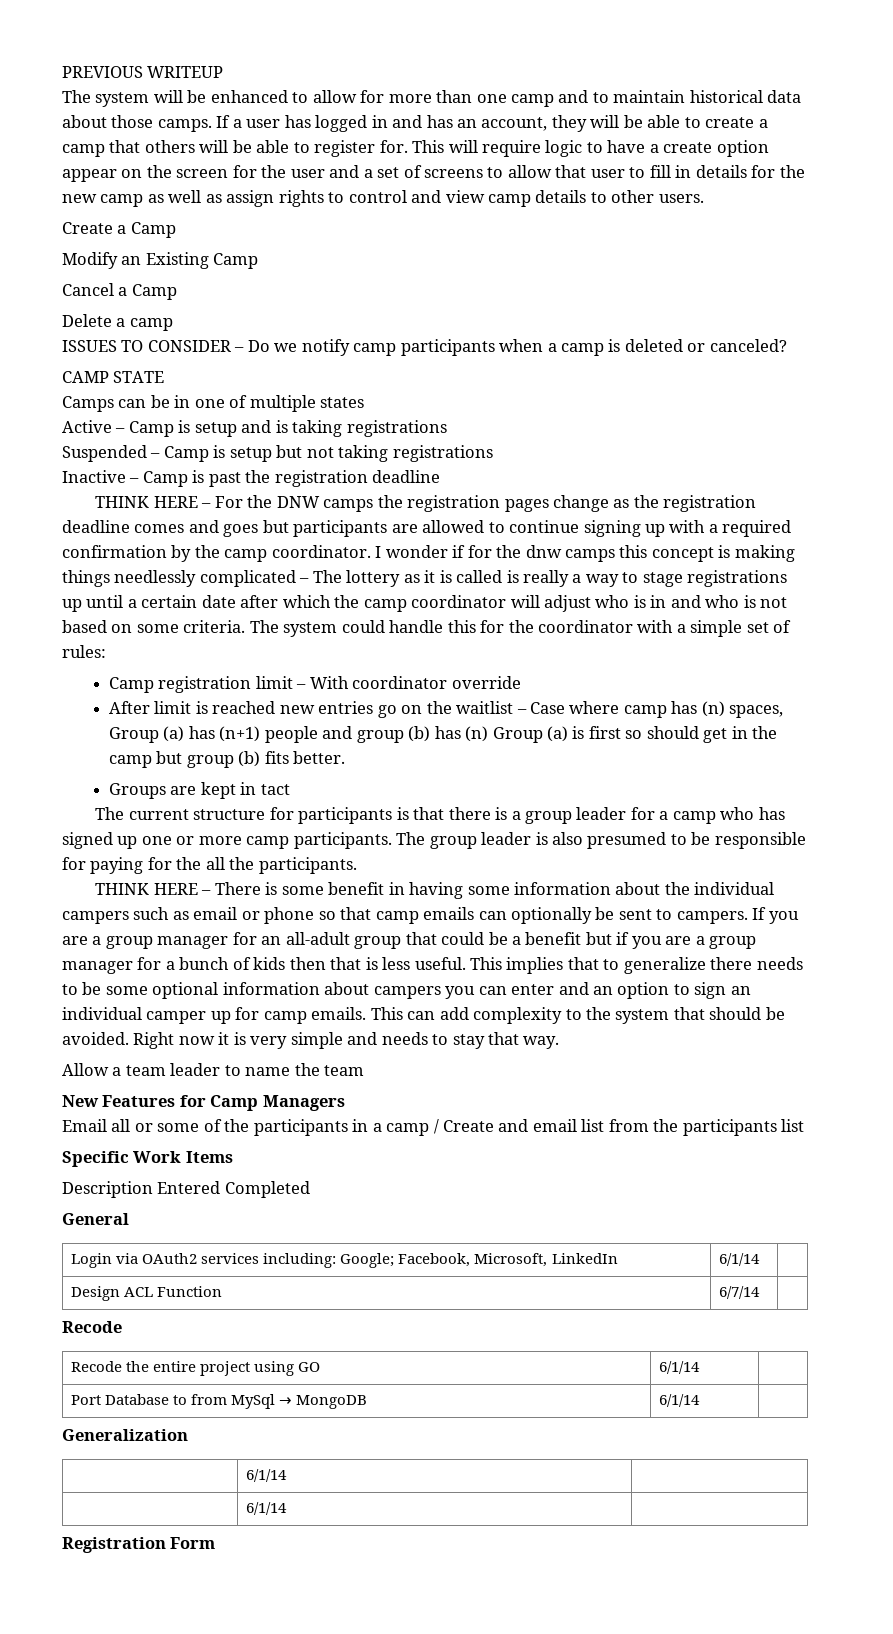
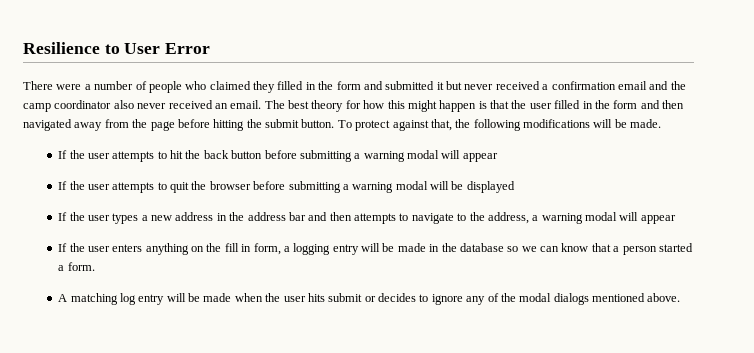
- PREVIOUS WRITEUP
- The system will be enhanced to allow for more than one camp and to maintain historical data about those camps. If a user has logged in and has an account, they will be able to create a camp that others will be able to register for. This will require logic to have a create option appear on the screen for the user and a set of screens to allow that user to fill in details for the new camp as well as assign rights to control and view camp details to other users.
- Create a Camp
- Modify an Existing Camp
- Cancel a Camp
- Delete a camp
- ISSUES TO CONSIDER – Do we notify camp participants when a camp is deleted or canceled?
- CAMP STATE
- Camps can be in one of multiple states
- Active – Camp is setup and is taking registrations
- Suspended – Camp is setup but not taking registrations
- Inactive – Camp is past the registration deadline
- THINK HERE – For the DNW camps the registration pages change as the registration deadline comes and goes but participants are allowed to continue signing up with a required confirmation by the camp coordinator. I wonder if for the dnw camps this concept is making things needlessly complicated – The lottery as it is called is really a way to stage registrations up until a certain date after which the camp coordinator will adjust who is in and who is not based on some criteria. The system could handle this for the coordinator with a simple set of rules:
- Camp registration limit – With coordinator override
- After limit is reached new entries go on the waitlist – Case where camp has (n) spaces, Group (a) has (n+1) people and group (b) has (n) Group (a) is first so should get in the camp but group (b) fits better.
- Groups are kept in tact
- The current structure for participants is that there is a group leader for a camp who has signed up one or more camp participants. The group leader is also presumed to be responsible for paying for the all the participants.
- THINK HERE – There is some benefit in having some information about the individual campers such as email or phone so that camp emails can optionally be sent to campers. If you are a group manager for an all-adult group that could be a benefit but if you are a group manager for a bunch of kids then that is less useful. This implies that to generalize there needs to be some optional information about campers you can enter and an option to sign an individual camper up for camp emails. This can add complexity to the system that should be avoided. Right now it is very simple and needs to stay that way.
- Allow a team leader to name the team
- New Features for Camp Managers
- Email all or some of the participants in a camp / Create and email list from the participants list
- Specific Work Items
- Description Entered Completed
- General
- Login via OAuth2 services including: Google; Facebook, Microsoft, LinkedIn | 6/1/14 |
- Design ACL Function | 6/7/14 |
- Recode
- Recode the entire project using GO | 6/1/14 |
- Port Database to from MySql → MongoDB | 6/1/14 |
- Generalization
- | 6/1/14 |
- | 6/1/14 |
- Registration Form
+ Resilience to User Error
+ There were a number of people who claimed they filled in the form and submitted it but never received a confirmation email and the camp coordinator also never received an email. The best theory for how this might happen is that the user filled in the form and then navigated away from the page before hitting the submit button. To protect against that, the following modifications will be made.
+ If the user attempts to hit the back button before submitting a warning modal will appear
+ If the user attempts to quit the browser before submitting a warning modal will be displayed
+ If the user types a new address in the address bar and then attempts to navigate to the address, a warning modal will appear
+ If the user enters anything on the fill in form, a logging entry will be made in the database so we can know that a person started a form.
+ A matching log entry will be made when the user hits submit or decides to ignore any of the modal dialogs mentioned above.

